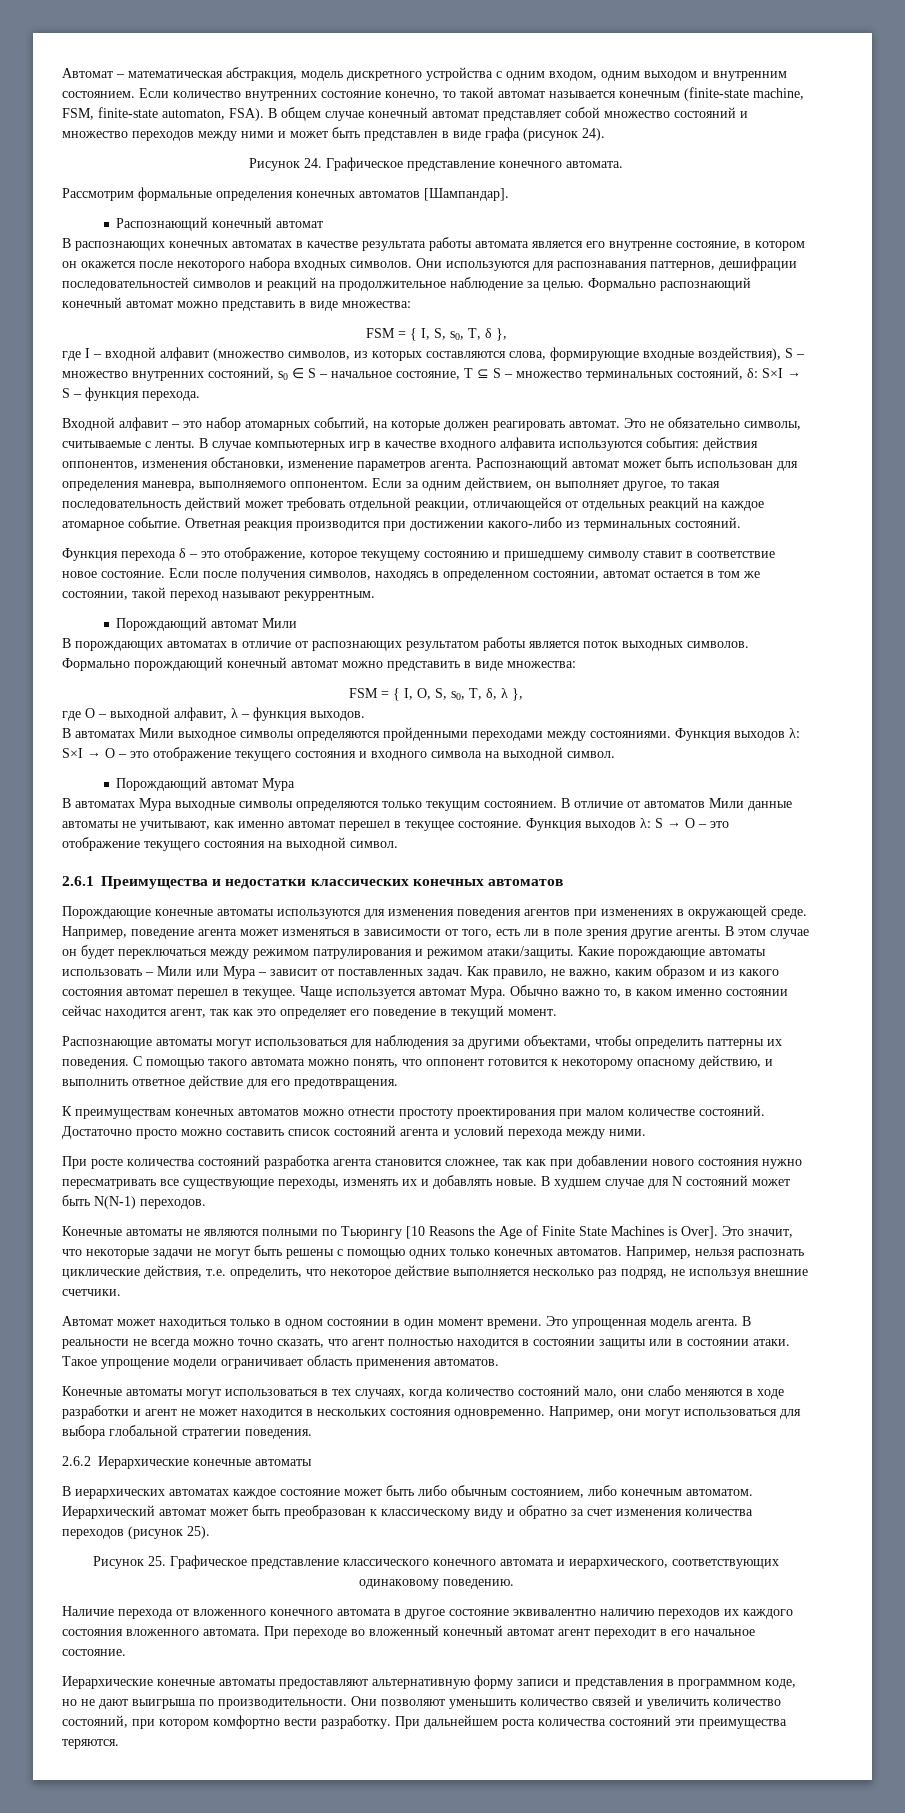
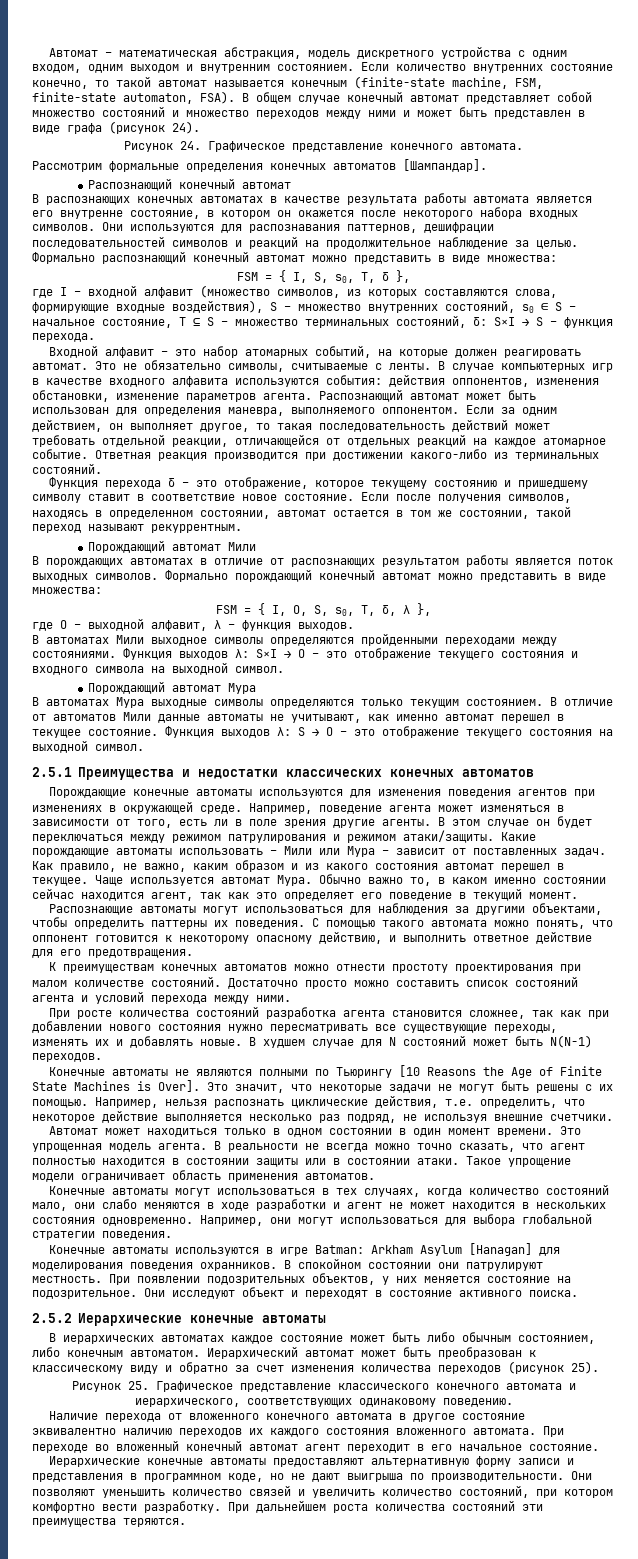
- 2.6.1 Преимущества и недостатки классических конечных автоматов
+ 2.5.1 Преимущества и недостатки классических конечных автоматов
- Это значит, что некоторые задачи не могут быть решены с помощью одних только конечных автоматов.
+ Это значит, что некоторые задачи не могут быть решены с их помощью.
- 2.6.2 Иерархические конечные автоматы
+ Конечные автоматы используются в игре Batman: Arkham Asylum [Hanagan] для моделирования поведения охранников. В спокойном состоянии они патрулируют местность. При появлении подозрительных объектов, у них меняется состояние на подозрительное. Они исследуют объект и переходят в состояние активного поиска.
+ 2.5.2 Иерархические конечные автоматы

